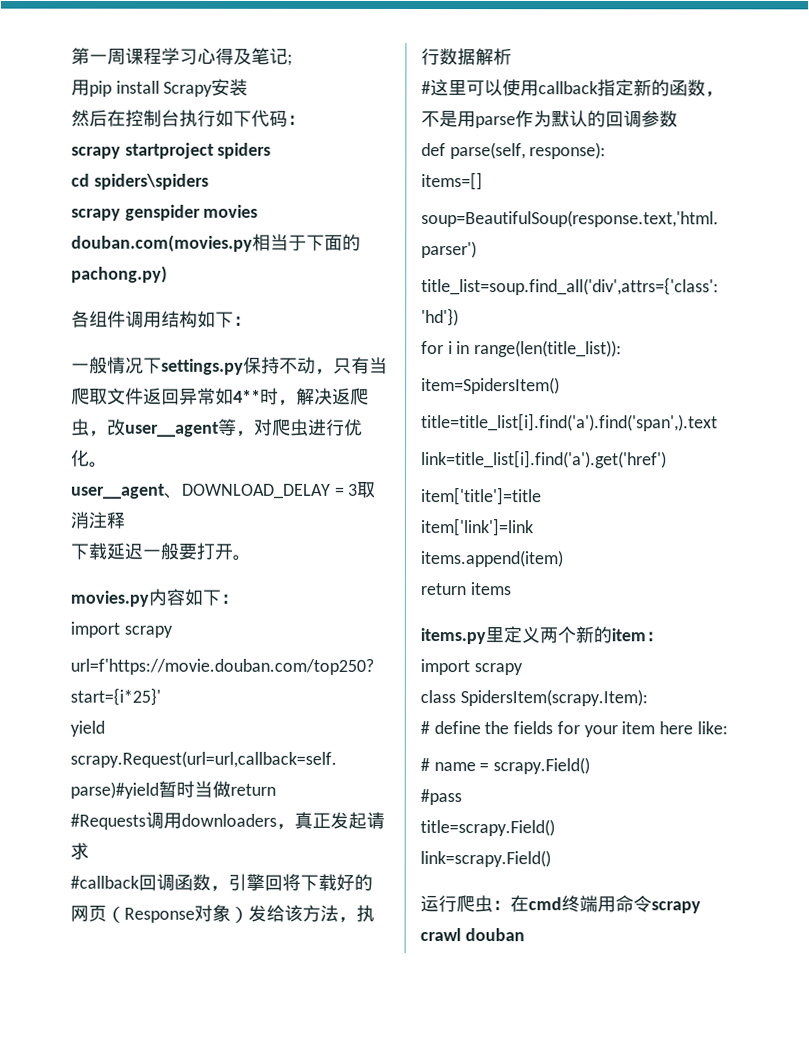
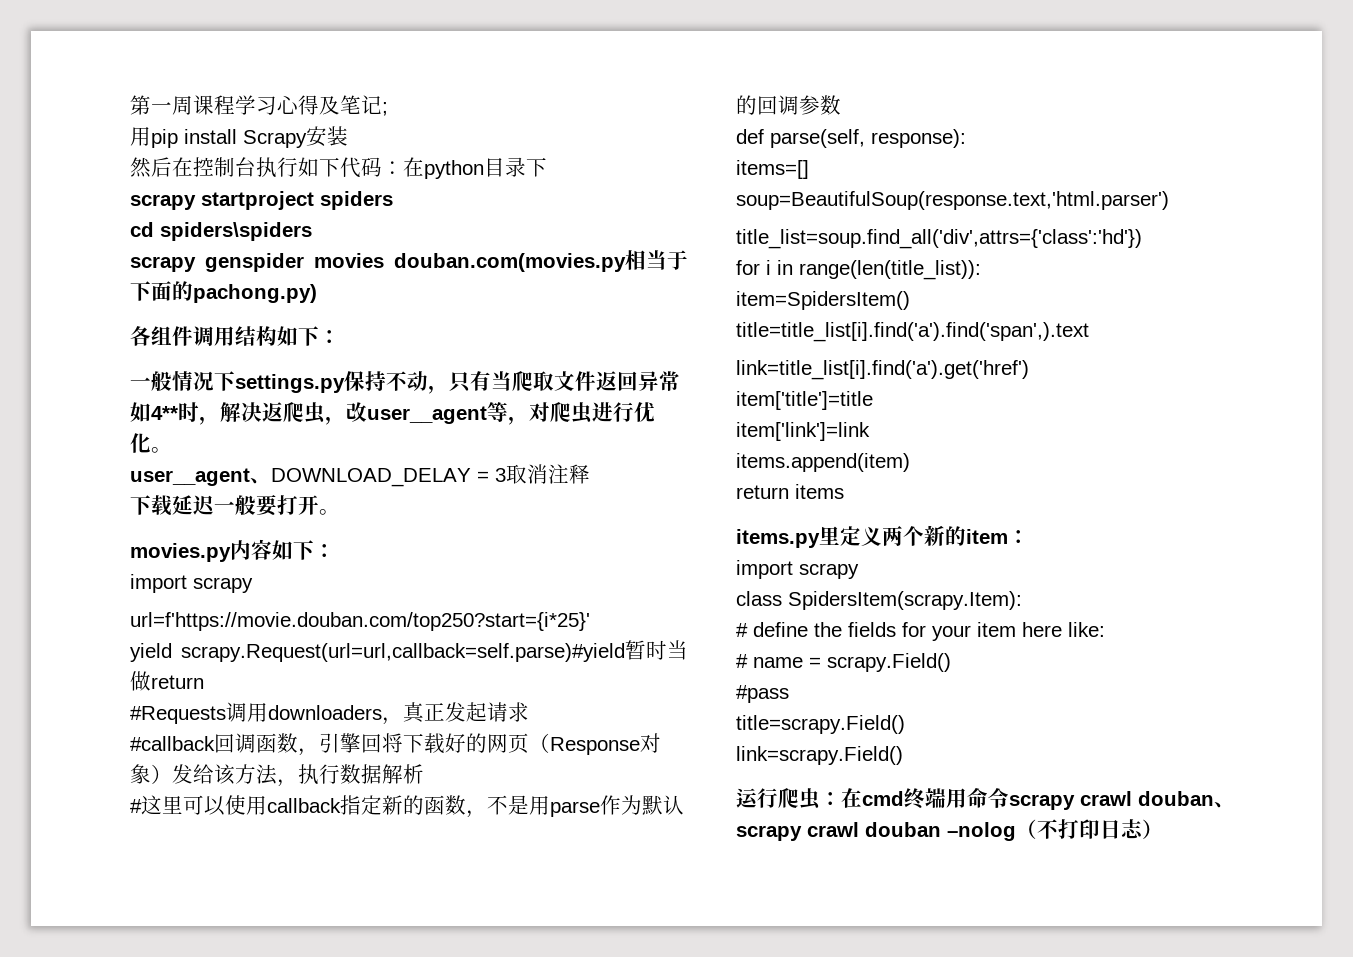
- 然后在控制台执行如下代码：
+ 然后在控制台执行如下代码：在python目录下
- 运行爬虫：在cmd终端用命令scrapy crawl douban
+ 运行爬虫：在cmd终端用命令scrapy crawl douban、scrapy crawl douban –nolog（不打印日志）

